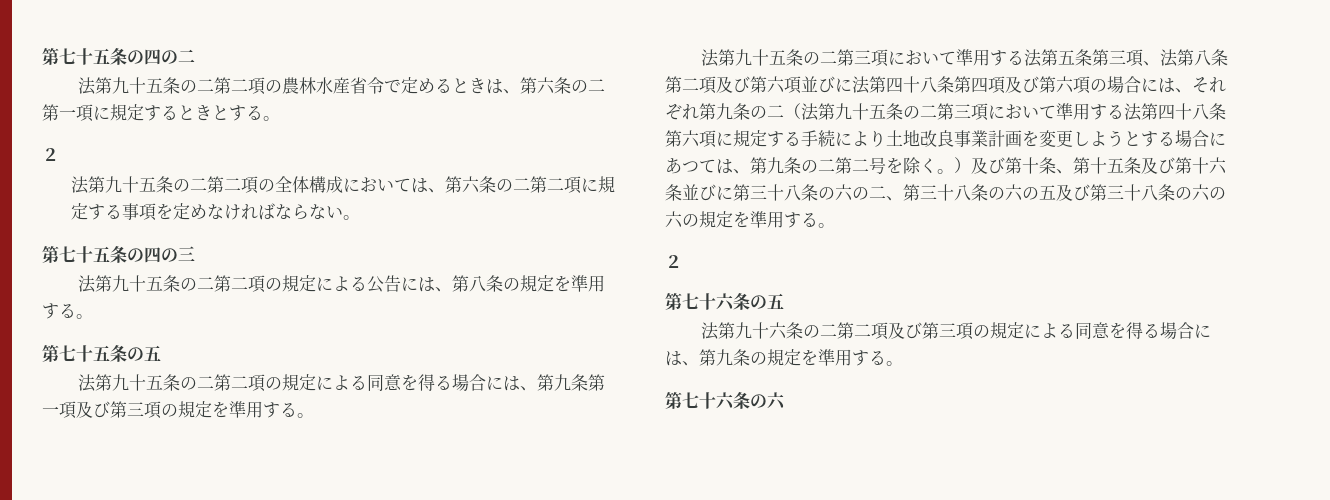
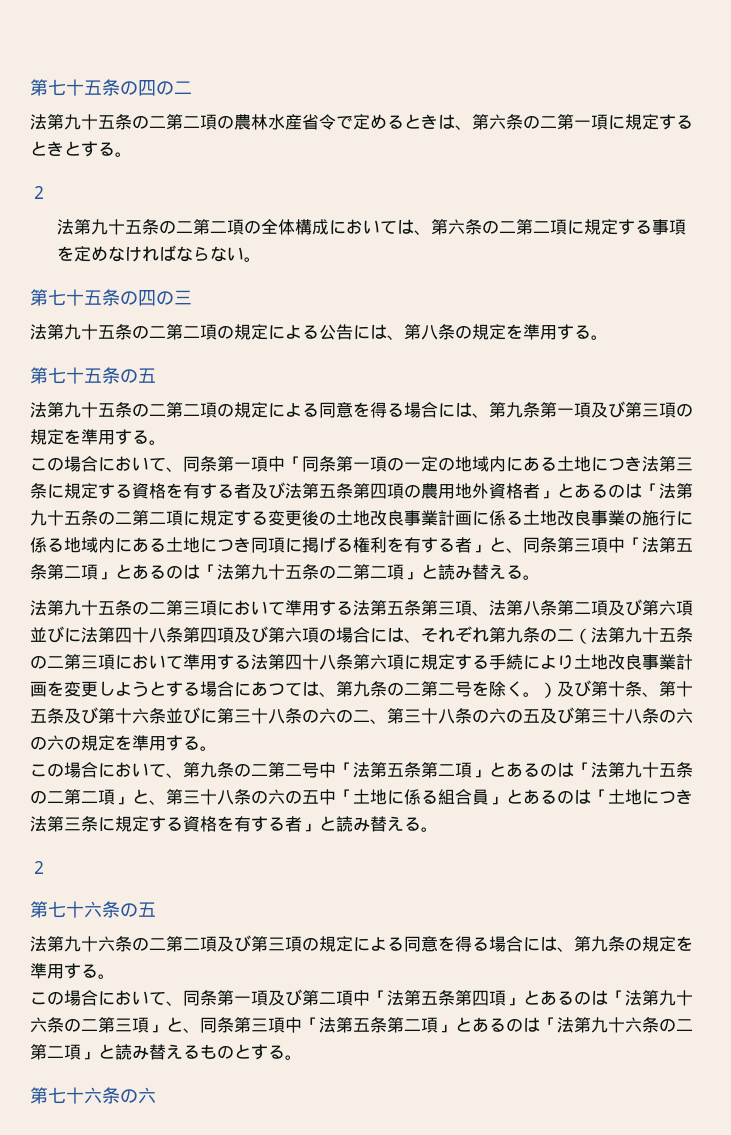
+ この場合において、同条第一項中「同条第一項の一定の地域内にある土地につき法第三条に規定する資格を有する者及び法第五条第四項の農用地外資格者」とあるのは「法第九十五条の二第二項に規定する変更後の土地改良事業計画に係る土地改良事業の施行に係る地域内にある土地につき同項に掲げる権利を有する者」と、同条第三項中「法第五条第二項」とあるのは「法第九十五条の二第二項」と読み替える。
+ この場合において、第九条の二第二号中「法第五条第二項」とあるのは「法第九十五条の二第二項」と、第三十八条の六の五中「土地に係る組合員」とあるのは「土地につき法第三条に規定する資格を有する者」と読み替える。
+ この場合において、同条第一項及び第二項中「法第五条第四項」とあるのは「法第九十六条の二第三項」と、同条第三項中「法第五条第二項」とあるのは「法第九十六条の二第二項」と読み替えるものとする。

